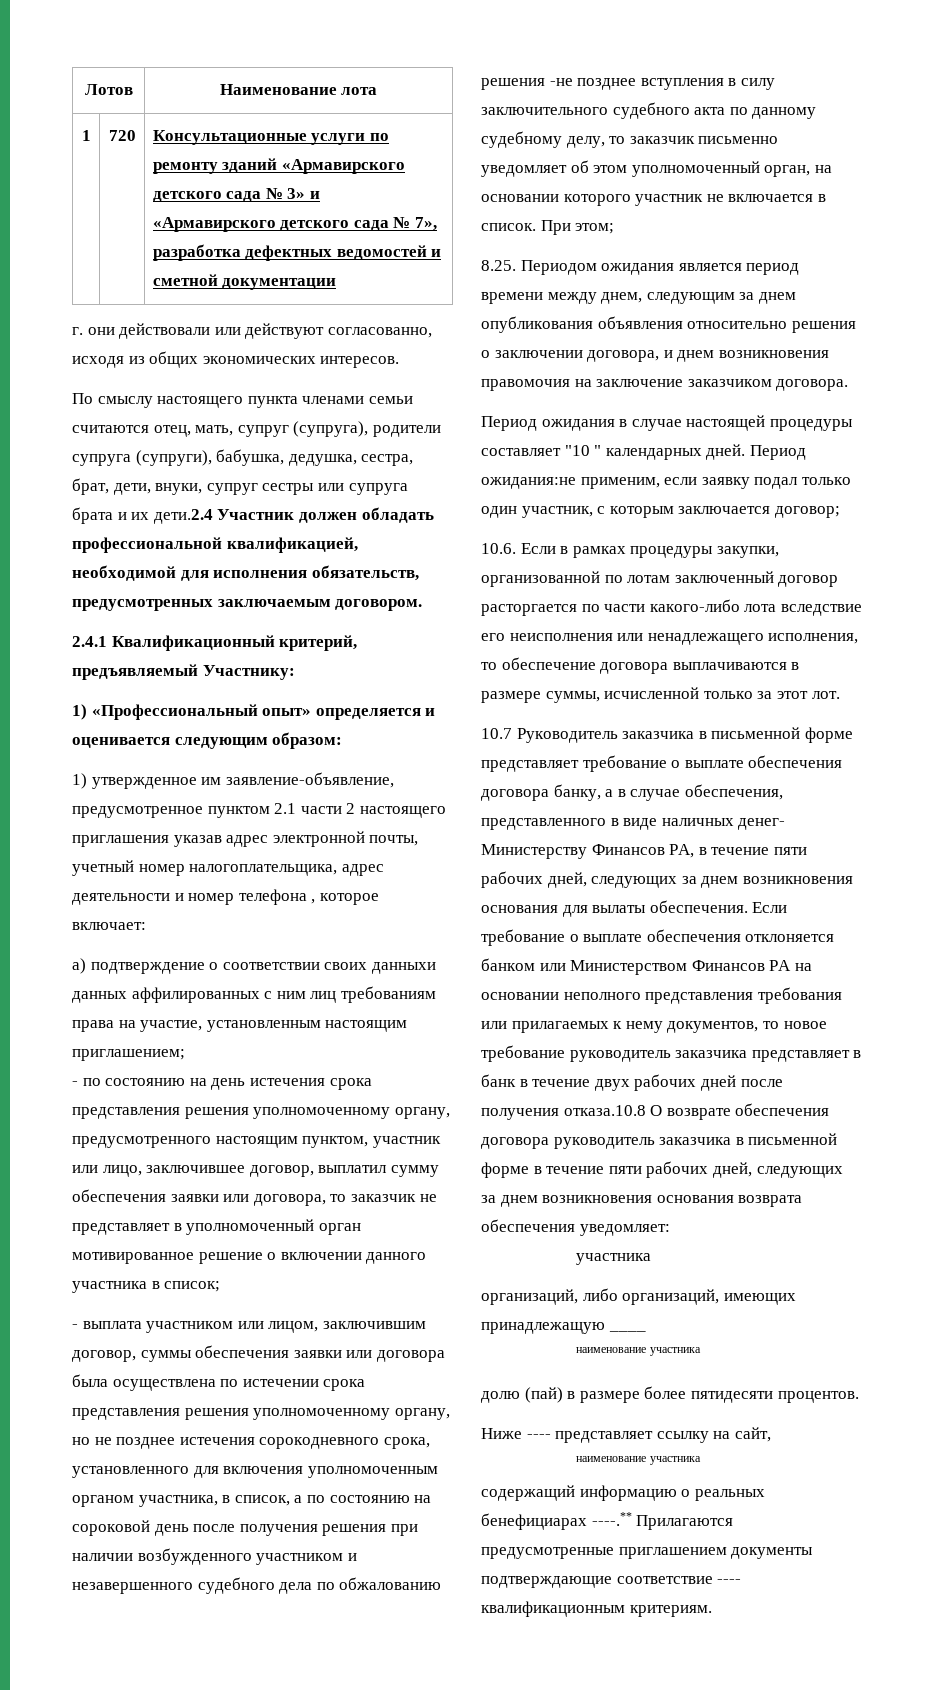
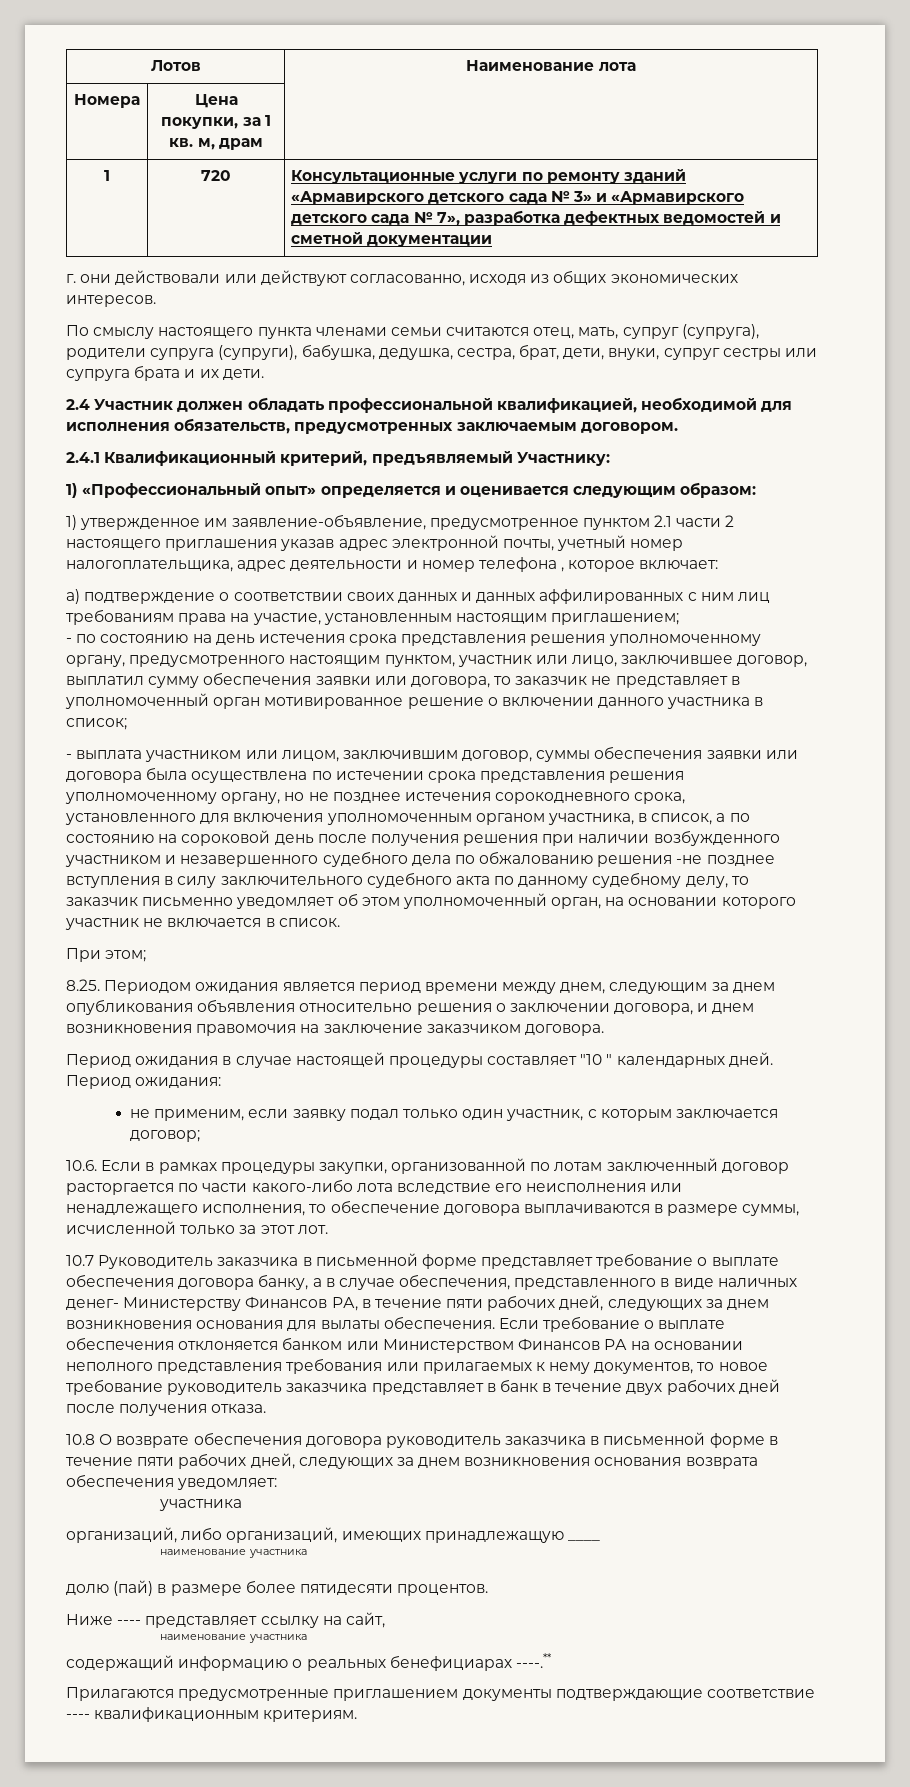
+ Номера | Цена покупки, за 1 кв. м, драм |
- По смыслу настоящего пункта членами семьи считаются отец, мать, супруг (супруга), родители супруга (супруги), бабушка, дедушка, сестра, брат, дети, внуки, супруг сестры или супруга брата и их дети.2.4 Участник должен обладать профессиональной квалификацией, необходимой для исполнения обязательств, предусмотренных заключаемым договором.
+ По смыслу настоящего пункта членами семьи считаются отец, мать, супруг (супруга), родители супруга (супруги), бабушка, дедушка, сестра, брат, дети, внуки, супруг сестры или супруга брата и их дети.
+ 2.4 Участник должен обладать профессиональной квалификацией, необходимой для исполнения обязательств, предусмотренных заключаемым договором.
- а) подтверждение о соответствии своих данныхи данных аффилированных с ним лиц требованиям права на участие, установленным настоящим приглашением;
+ а) подтверждение о соответствии своих данных и данных аффилированных с ним лиц требованиям права на участие, установленным настоящим приглашением;
- - выплата участником или лицом, заключившим договор, суммы обеспечения заявки или договора была осуществлена по истечении срока представления решения уполномоченному органу, но не позднее истечения сорокодневного срока, установленного для включения уполномоченным органом участника, в список, а по состоянию на сороковой день после получения решения при наличии возбужденного участником и незавершенного судебного дела по обжалованию решения -не позднее вступления в силу заключительного судебного акта по данному судебному делу, то заказчик письменно уведомляет об этом уполномоченный орган, на основании которого участник не включается в список. При этом;
+ - выплата участником или лицом, заключившим договор, суммы обеспечения заявки или договора была осуществлена по истечении срока представления решения уполномоченному органу, но не позднее истечения сорокодневного срока, установленного для включения уполномоченным органом участника, в список, а по состоянию на сороковой день после получения решения при наличии возбужденного участником и незавершенного судебного дела по обжалованию решения -не позднее вступления в силу заключительного судебного акта по данному судебному делу, то заказчик письменно уведомляет об этом уполномоченный орган, на основании которого участник не включается в список.
+ При этом;
- Период ожидания:не применим, если заявку подал только один участник, с которым заключается договор;
+ Период ожидания:
+ не применим, если заявку подал только один участник, с которым заключается договор;
- Если требование о выплате обеспечения отклоняется банком или Министерством Финансов РА на основании неполного представления требования или прилагаемых к нему документов, то новое требование руководитель заказчика представляет в банк в течение двух рабочих дней после получения отказа.10.8 О возврате обеспечения договора руководитель заказчика в письменной форме в течение пяти рабочих дней, следующих за днем возникновения основания возврата обеспечения уведомляет:
+ Если требование о выплате обеспечения отклоняется банком или Министерством Финансов РА на основании неполного представления требования или прилагаемых к нему документов, то новое требование руководитель заказчика представляет в банк в течение двух рабочих дней после получения отказа.
+ 10.8 О возврате обеспечения договора руководитель заказчика в письменной форме в течение пяти рабочих дней, следующих за днем возникновения основания возврата обеспечения уведомляет:
- содержащий информацию о реальных бенефициарах ----.** Прилагаются предусмотренные приглашением документы подтверждающие соответствие ---- квалификационным критериям.
+ содержащий информацию о реальных бенефициарах ----.**
+ Прилагаются предусмотренные приглашением документы подтверждающие соответствие ---- квалификационным критериям.

